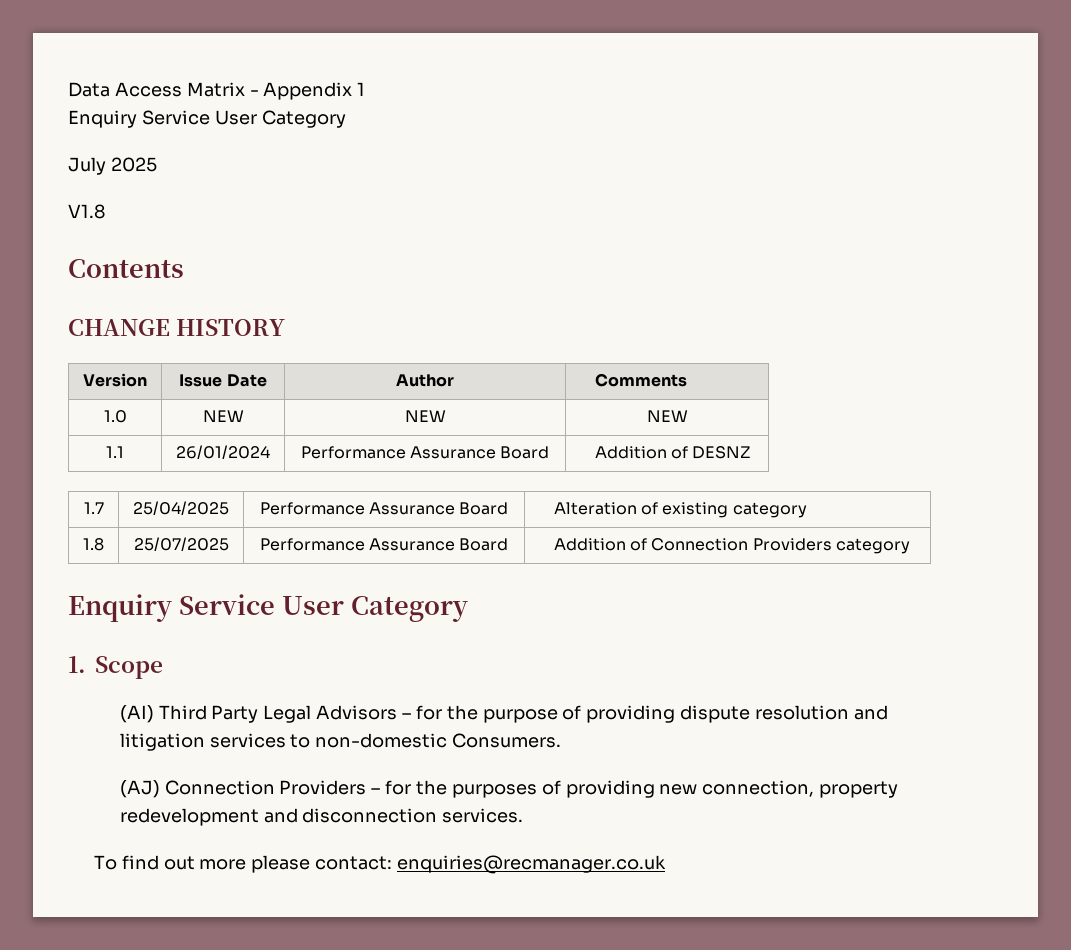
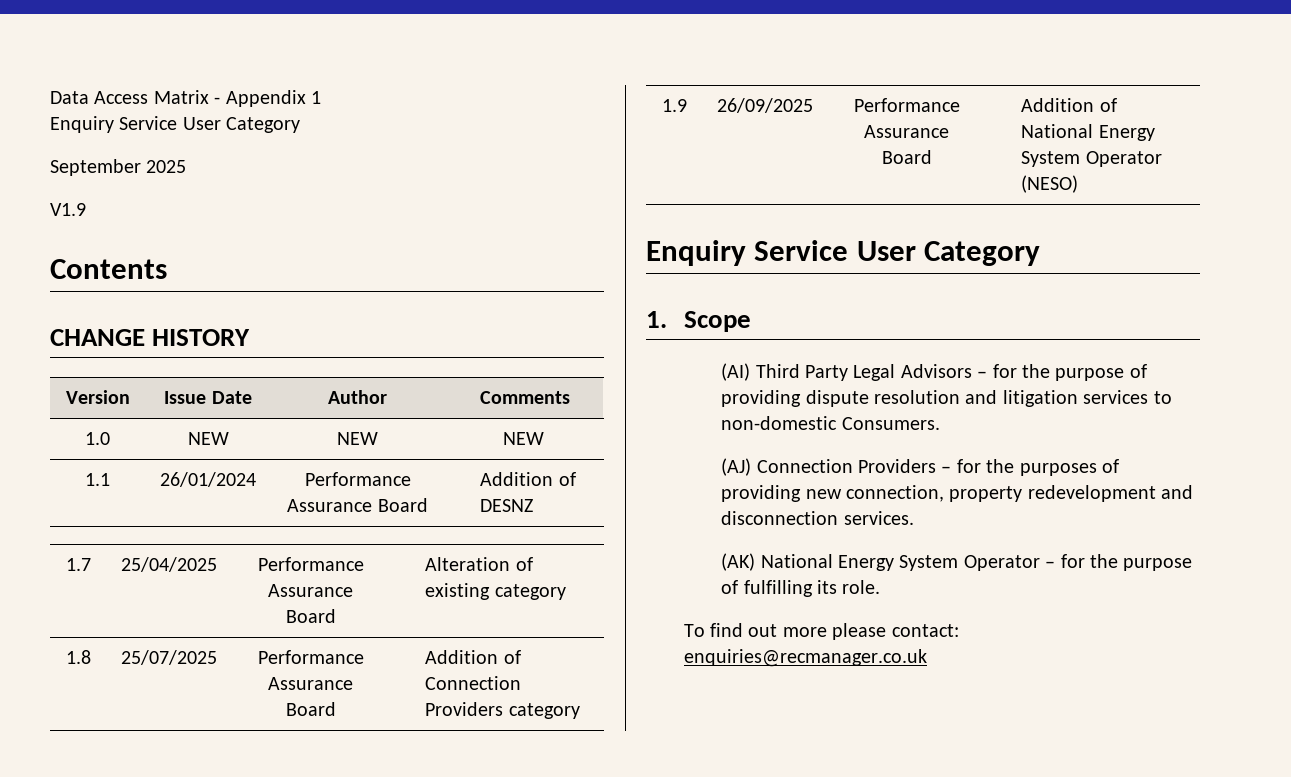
- July 2025
+ September 2025
- V1.8
+ V1.9
+ 1.9 | 26/09/2025 | Performance Assurance Board | Addition of National Energy System Operator (NESO)
+ (AK) National Energy System Operator – for the purpose of fulfilling its role.

